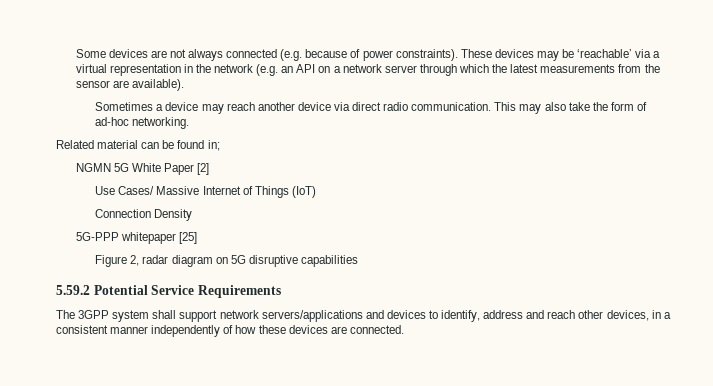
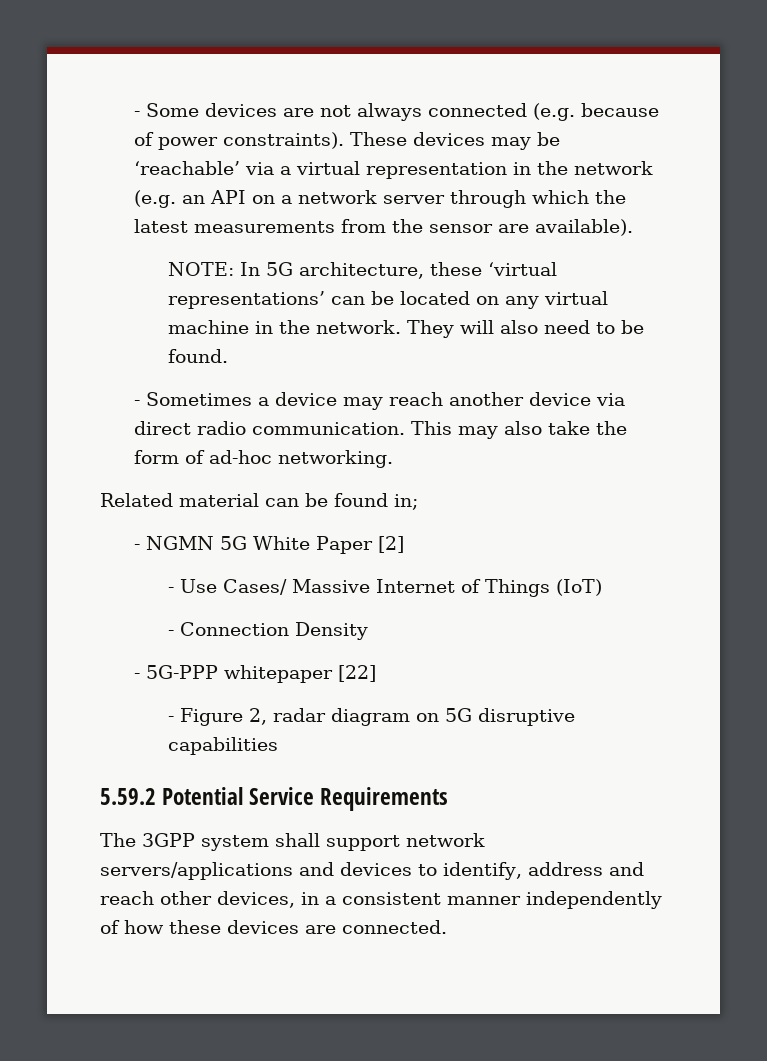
- Some devices are not always connected (e.g. because of power constraints).
+ - Some devices are not always connected (e.g. because of power constraints).
- Sometimes a device may reach another device via direct radio communication.
+ NOTE: In 5G architecture, these ‘virtual representations’ can be located on any virtual machine in the network. They will also need to be found.
+ - Sometimes a device may reach another device via direct radio communication.
- NGMN 5G White Paper [2]
+ - NGMN 5G White Paper [2]
- Use Cases/ Massive Internet of Things (IoT)
+ - Use Cases/ Massive Internet of Things (IoT)
- Connection Density
+ - Connection Density
- 5G-PPP whitepaper [25]
- Figure 2, radar diagram on 5G disruptive capabilities
+ - 5G-PPP whitepaper [22]
+ - Figure 2, radar diagram on 5G disruptive capabilities

